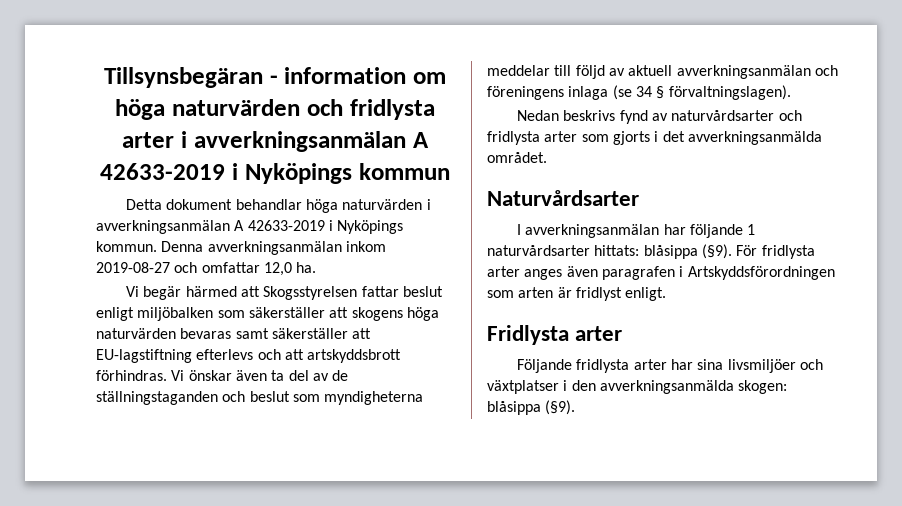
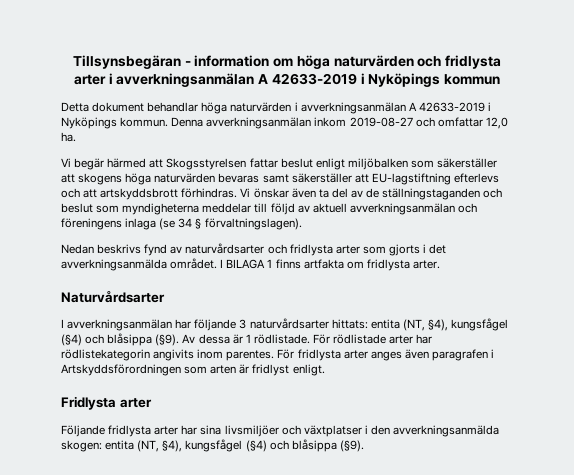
+ I BILAGA 1 finns artfakta om fridlysta arter.
- I avverkningsanmälan har följande 1 naturvårdsarter hittats: blåsippa (§9).
+ I avverkningsanmälan har följande 3 naturvårdsarter hittats: entita (NT, §4), kungsfågel (§4) och blåsippa (§9). Av dessa är 1 rödlistade. För rödlistade arter har rödlistekategorin angivits inom parentes.
- Följande fridlysta arter har sina livsmiljöer och växtplatser i den avverkningsanmälda skogen: blåsippa (§9).
+ Följande fridlysta arter har sina livsmiljöer och växtplatser i den avverkningsanmälda skogen: entita (NT, §4), kungsfågel (§4) och blåsippa (§9).

